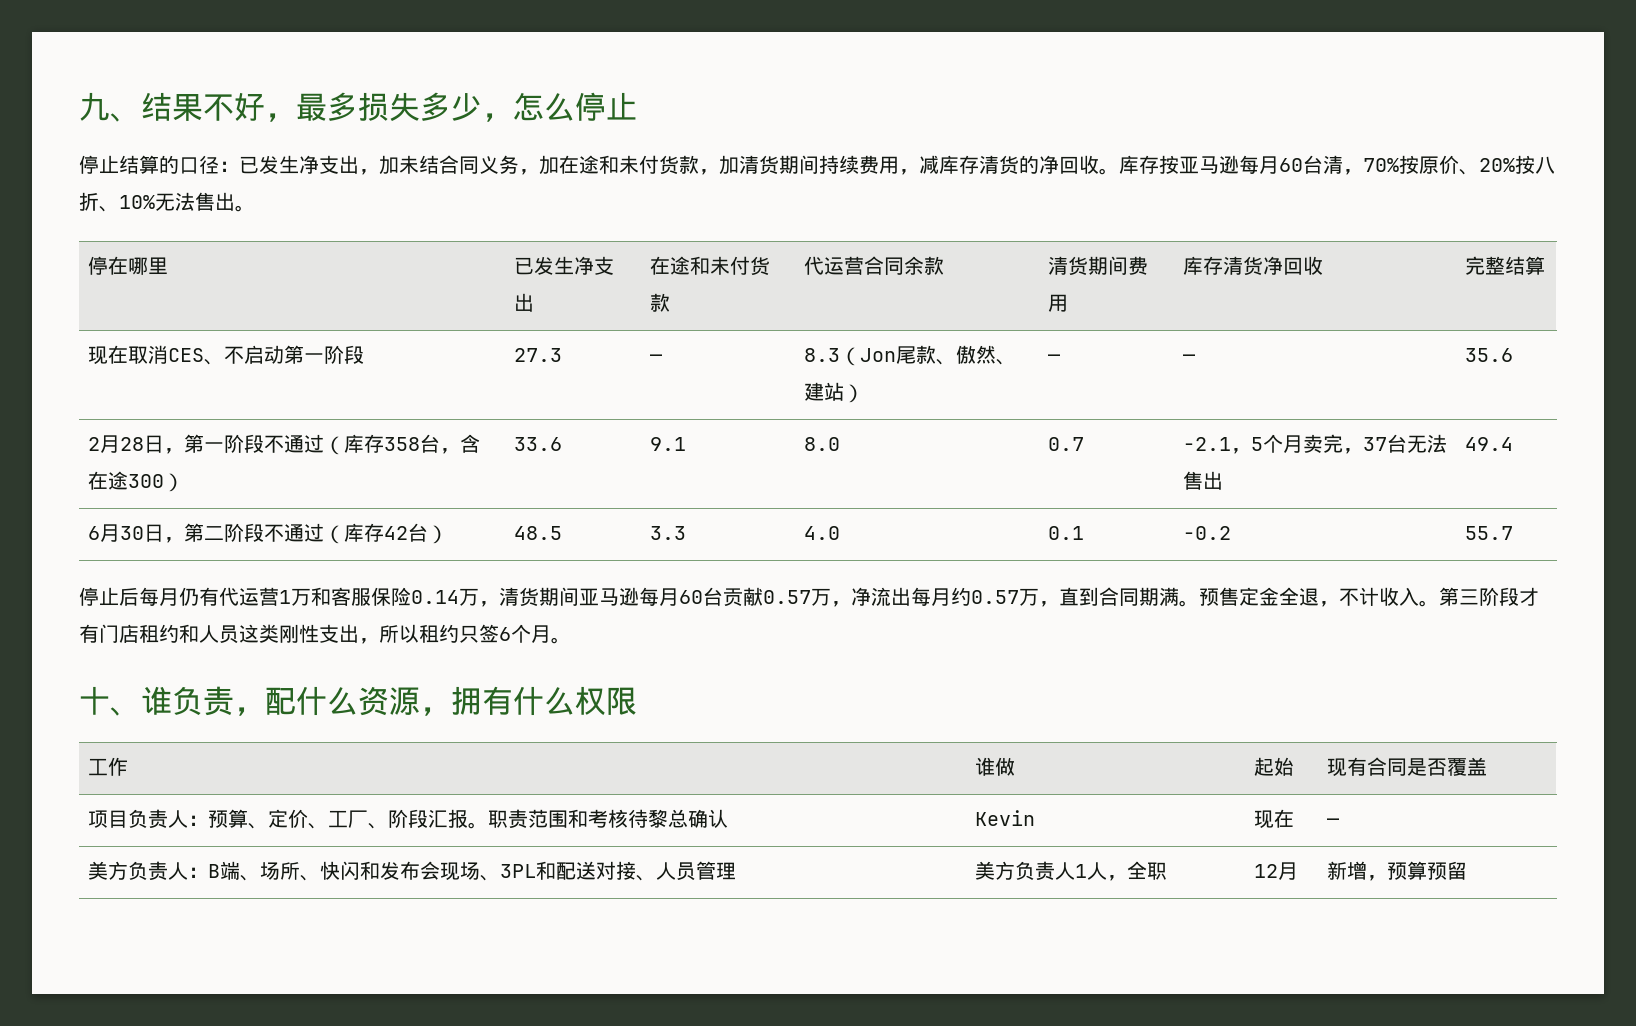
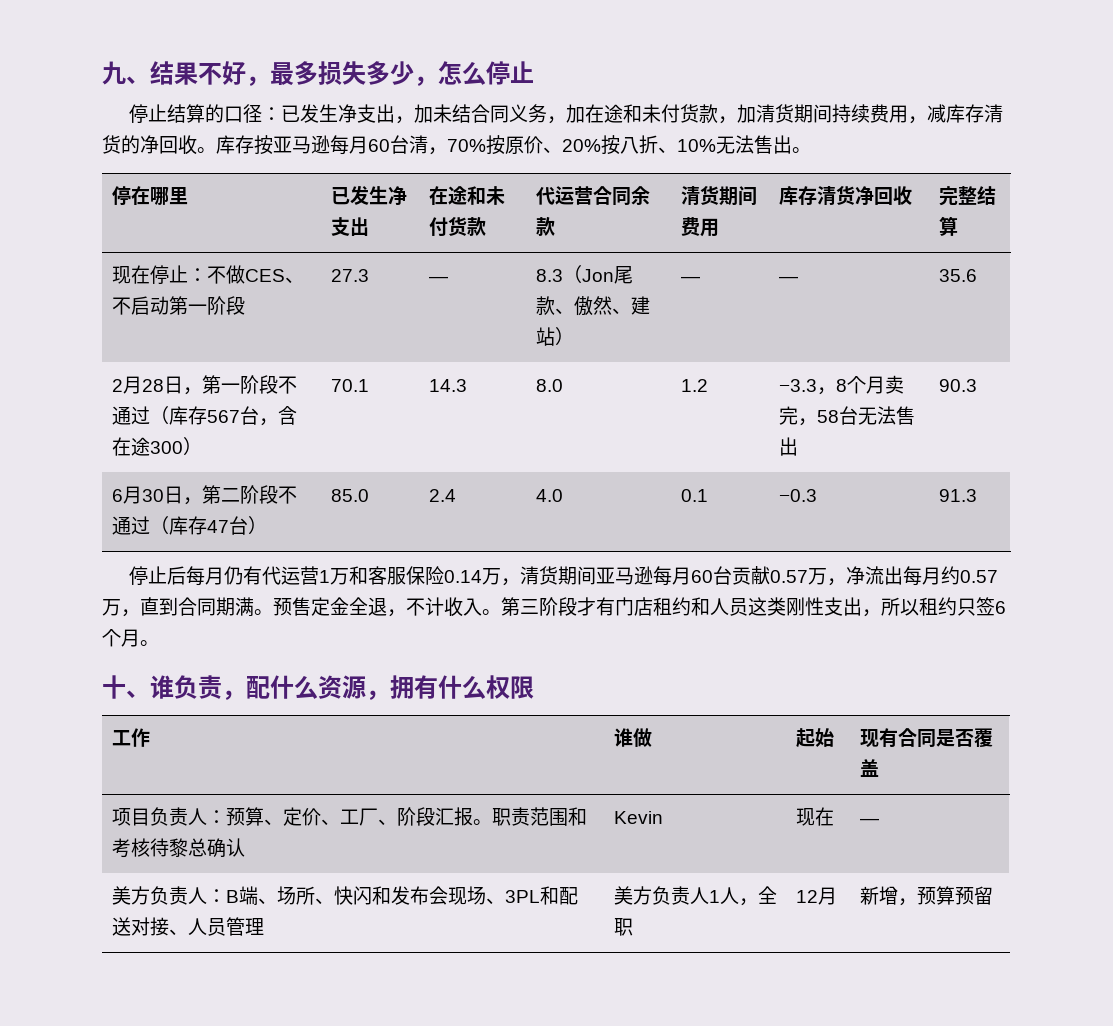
- 现在取消CES、不启动第一阶段 | 27.3 | — | 8.3（Jon尾款、傲然、建站） | — | — | 35.6
+ 现在停止：不做CES、不启动第一阶段 | 27.3 | — | 8.3（Jon尾款、傲然、建站） | — | — | 35.6
- 2月28日，第一阶段不通过（库存358台，含在途300） | 33.6 | 9.1 | 8.0 | 0.7 | −2.1，5个月卖完，37台无法售出 | 49.4
+ 2月28日，第一阶段不通过（库存567台，含在途300） | 70.1 | 14.3 | 8.0 | 1.2 | −3.3，8个月卖完，58台无法售出 | 90.3
- 6月30日，第二阶段不通过（库存42台） | 48.5 | 3.3 | 4.0 | 0.1 | −0.2 | 55.7
+ 6月30日，第二阶段不通过（库存47台） | 85.0 | 2.4 | 4.0 | 0.1 | −0.3 | 91.3

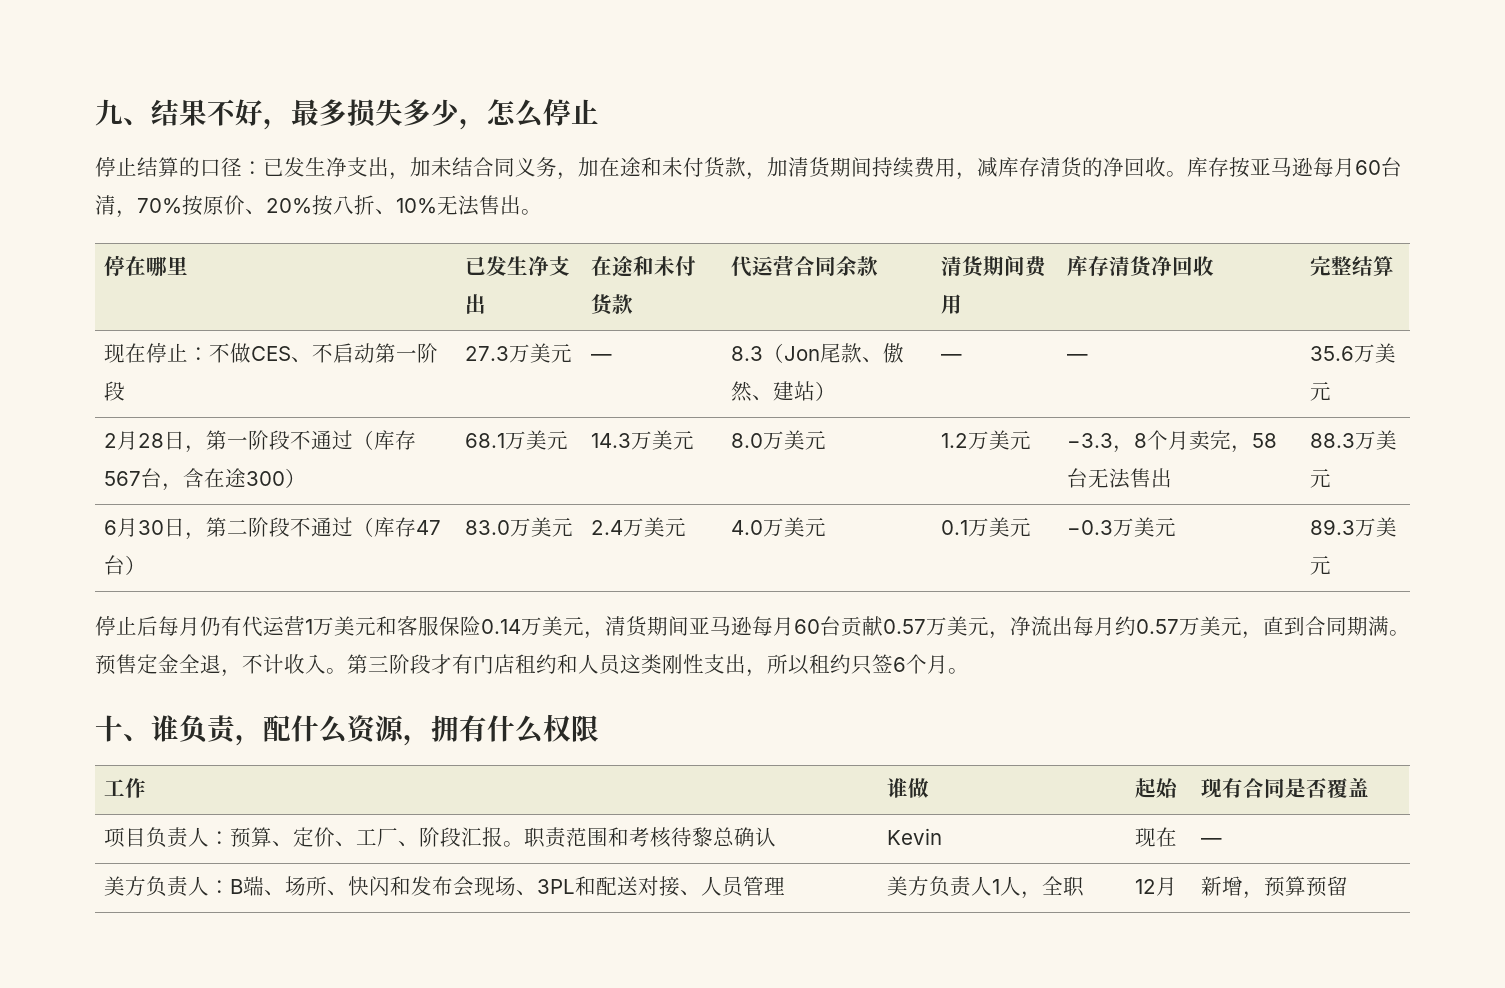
- 现在停止：不做CES、不启动第一阶段 | 27.3 | — | 8.3（Jon尾款、傲然、建站） | — | — | 35.6
+ 现在停止：不做CES、不启动第一阶段 | 27.3万美元 | — | 8.3（Jon尾款、傲然、建站） | — | — | 35.6万美元
- 2月28日，第一阶段不通过（库存567台，含在途300） | 70.1 | 14.3 | 8.0 | 1.2 | −3.3，8个月卖完，58台无法售出 | 90.3
+ 2月28日，第一阶段不通过（库存567台，含在途300） | 68.1万美元 | 14.3万美元 | 8.0万美元 | 1.2万美元 | −3.3，8个月卖完，58台无法售出 | 88.3万美元
- 6月30日，第二阶段不通过（库存47台） | 85.0 | 2.4 | 4.0 | 0.1 | −0.3 | 91.3
+ 6月30日，第二阶段不通过（库存47台） | 83.0万美元 | 2.4万美元 | 4.0万美元 | 0.1万美元 | −0.3万美元 | 89.3万美元
- 停止后每月仍有代运营1万和客服保险0.14万，清货期间亚马逊每月60台贡献0.57万，净流出每月约0.57万，直到合同期满。
+ 停止后每月仍有代运营1万美元和客服保险0.14万美元，清货期间亚马逊每月60台贡献0.57万美元，净流出每月约0.57万美元，直到合同期满。

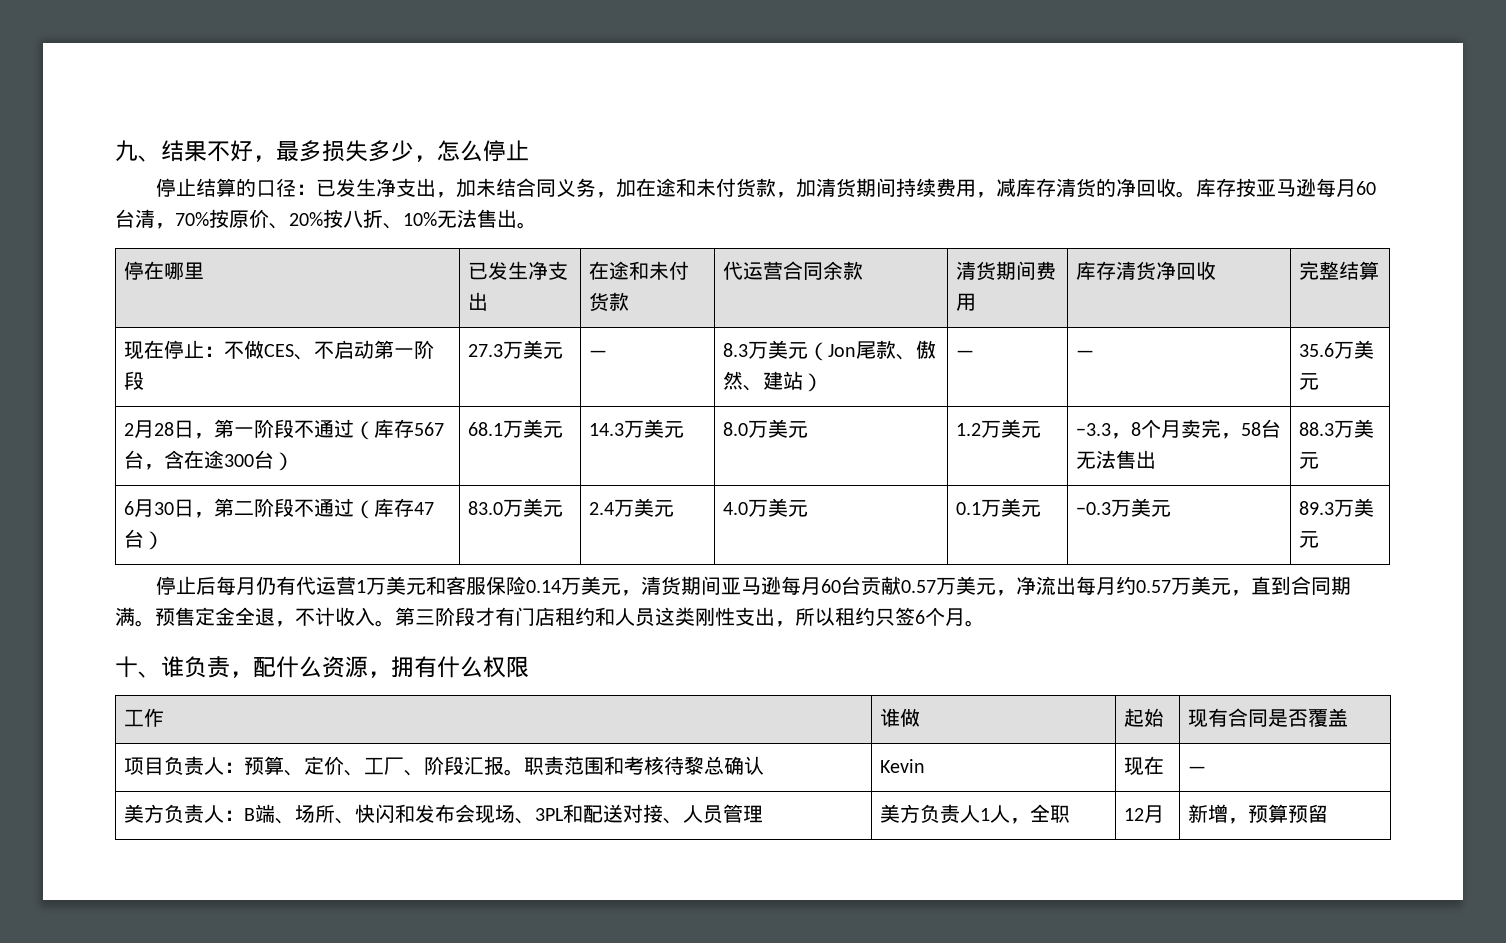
- 现在停止：不做CES、不启动第一阶段 | 27.3万美元 | — | 8.3（Jon尾款、傲然、建站） | — | — | 35.6万美元
+ 现在停止：不做CES、不启动第一阶段 | 27.3万美元 | — | 8.3万美元（Jon尾款、傲然、建站） | — | — | 35.6万美元
- 2月28日，第一阶段不通过（库存567台，含在途300） | 68.1万美元 | 14.3万美元 | 8.0万美元 | 1.2万美元 | −3.3，8个月卖完，58台无法售出 | 88.3万美元
+ 2月28日，第一阶段不通过（库存567台，含在途300台） | 68.1万美元 | 14.3万美元 | 8.0万美元 | 1.2万美元 | −3.3，8个月卖完，58台无法售出 | 88.3万美元

